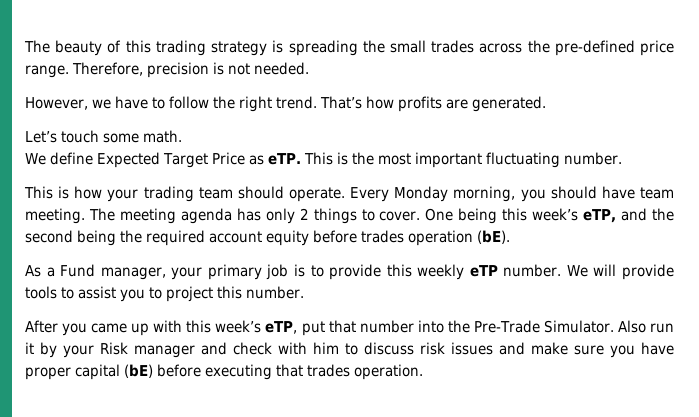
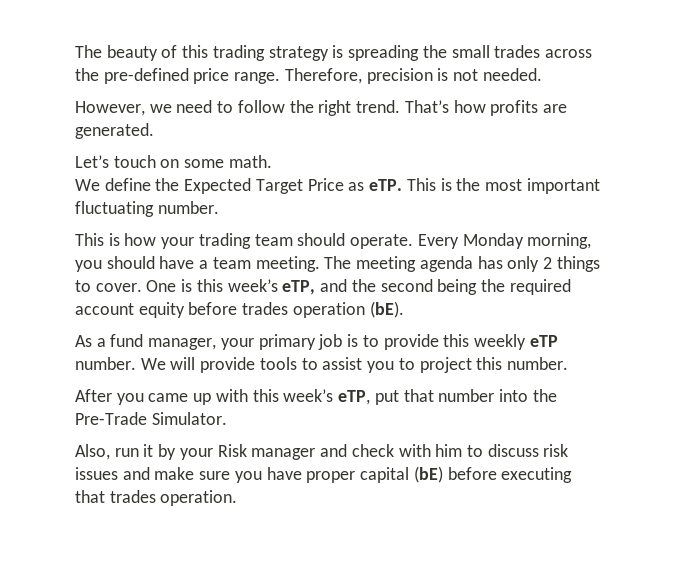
- However, we have to follow the right trend.
+ However, we need to follow the right trend.
- Let’s touch some math.
+ Let’s touch on some math.
- We define Expected Target Price as eTP.
+ We define the Expected Target Price as eTP.
- Every Monday morning, you should have team meeting.
+ Every Monday morning, you should have a team meeting.
- One being this week’s eTP, and the second being the required account equity before trades operation (bE).
+ One is this week’s eTP, and the second being the required account equity before trades operation (bE).
- As a Fund manager, your primary job is to provide this weekly eTP number.
+ As a fund manager, your primary job is to provide this weekly eTP number.
- After you came up with this week’s eTP, put that number into the Pre-Trade Simulator. Also run it by your Risk manager and check with him to discuss risk issues and make sure you have proper capital (bE) before executing that trades operation.
+ After you came up with this week’s eTP, put that number into the Pre-Trade Simulator.
+ Also, run it by your Risk manager and check with him to discuss risk issues and make sure you have proper capital (bE) before executing that trades operation.

